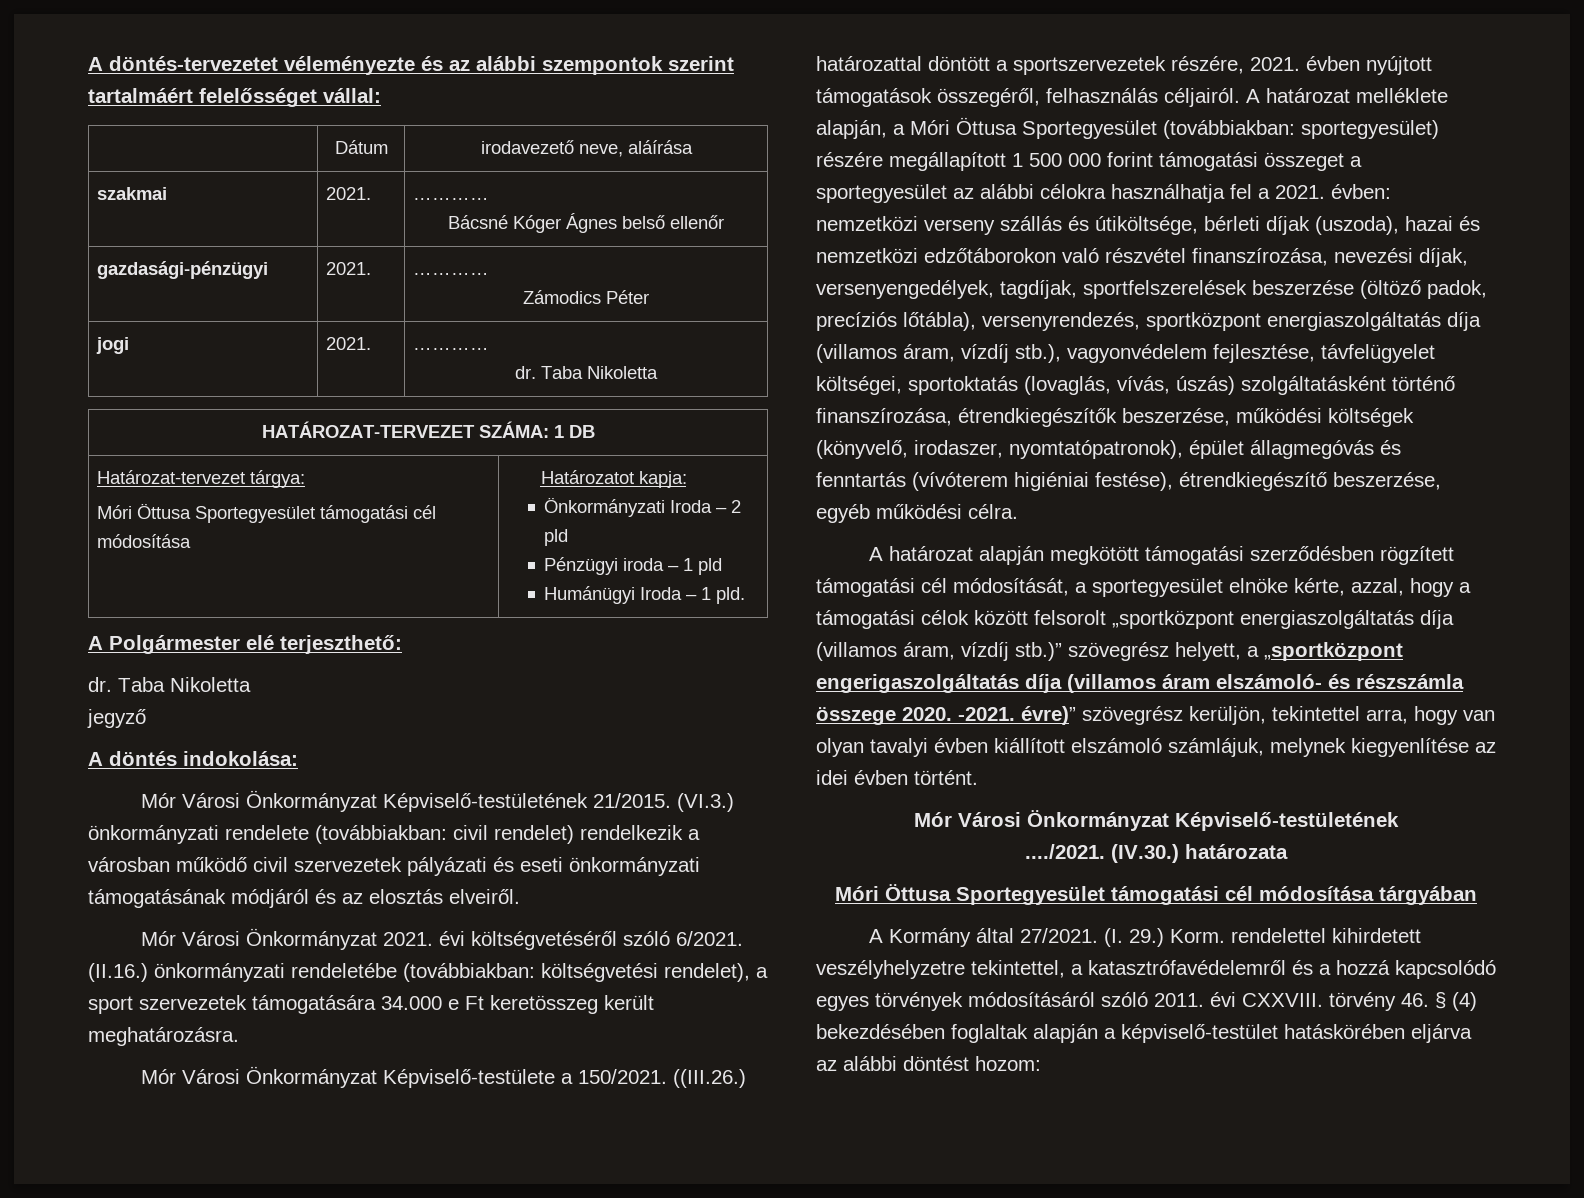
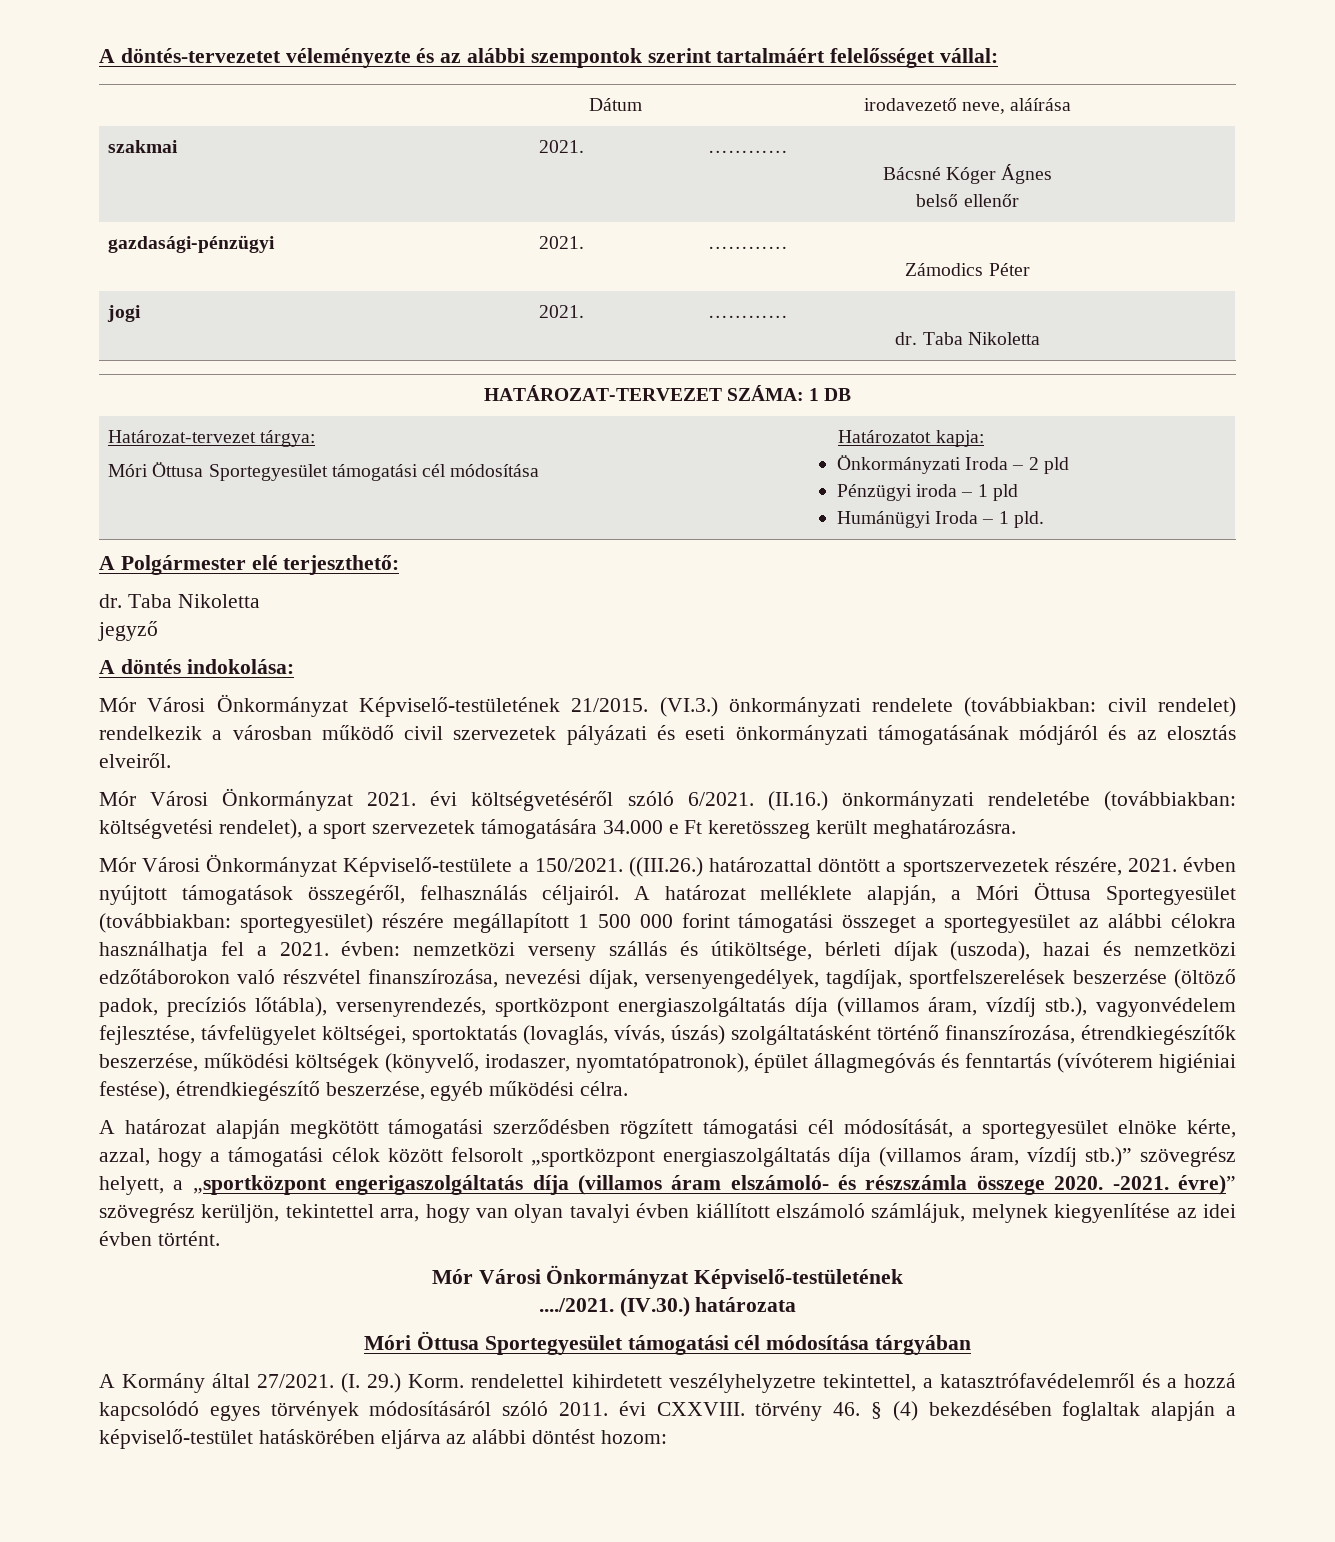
  szakmai | 2021. | …………
- Bácsné Kóger Ágnes belső ellenőr
+ Bácsné Kóger Ágnes
+ belső ellenőr

